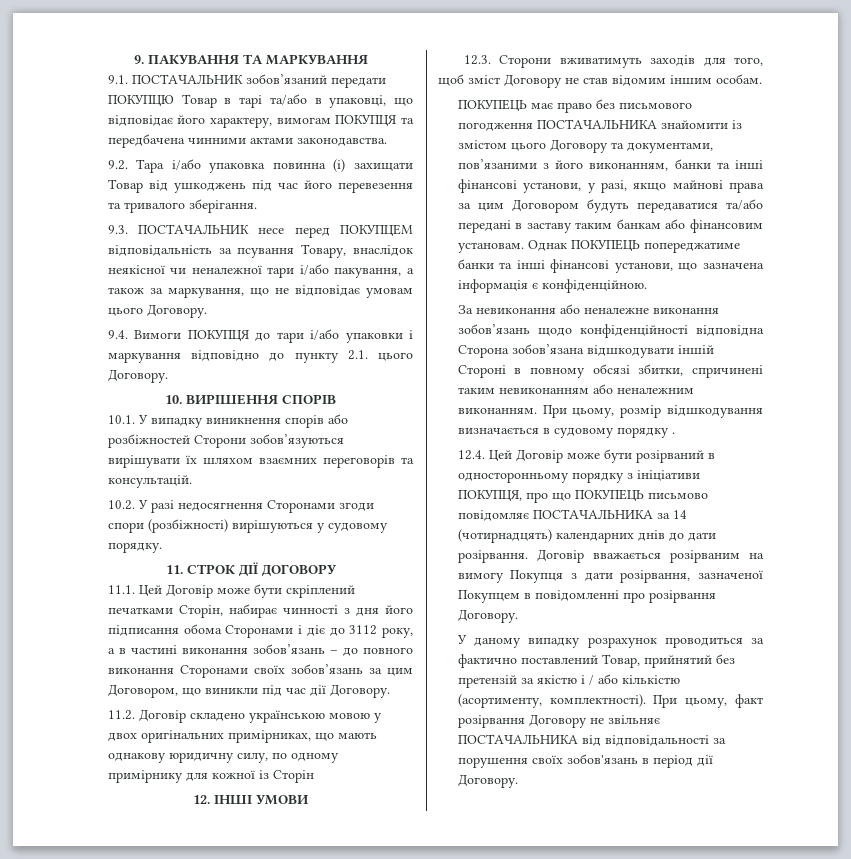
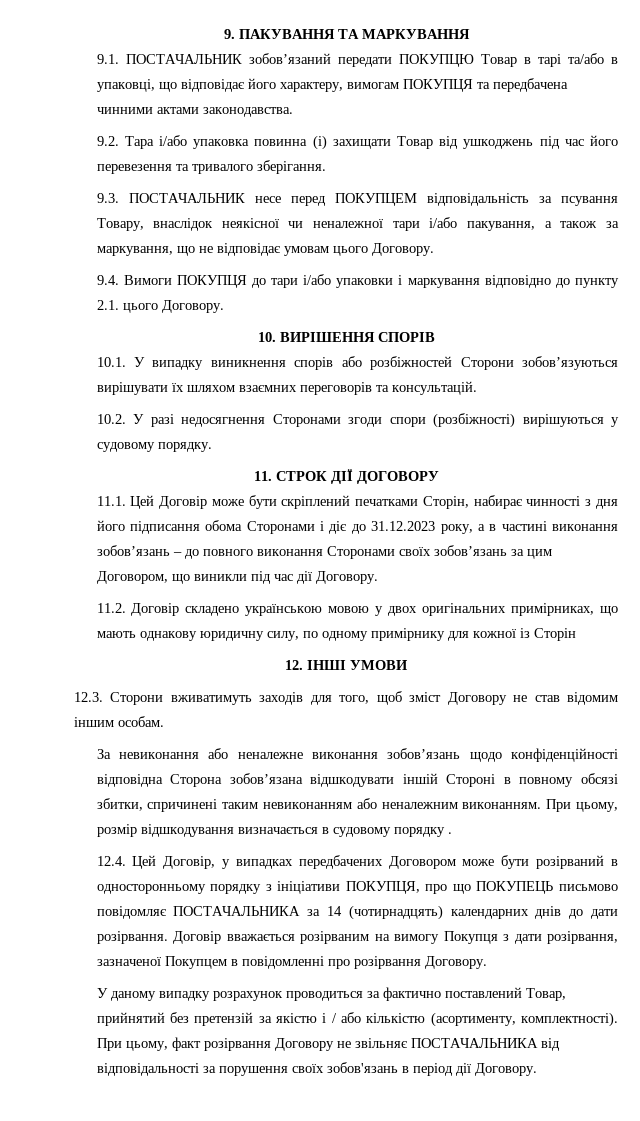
- 11.1. Цей Договір може бути скріплений печатками Сторін, набирає чинності з дня його підписання обома Сторонами і діє до 3112 року, а в частині виконання зобов’язань – до повного виконання Сторонами своїх зобов’язань за цим Договором, що виникли під час дії Договору.
+ 11.1. Цей Договір може бути скріплений печатками Сторін, набирає чинності з дня його підписання обома Сторонами і діє до 31.12.2023 року, а в частині виконання зобов’язань – до повного виконання Сторонами своїх зобов’язань за цим Договором, що виникли під час дії Договору.
- ПОКУПЕЦЬ має право без письмового погодження ПОСТАЧАЛЬНИКА знайомити із змістом цього Договору та документами, пов’язаними з його виконанням, банки та інші фінансові установи, у разі, якщо майнові права за цим Договором будуть передаватися та/або передані в заставу таким банкам або фінансовим установам. Однак ПОКУПЕЦЬ попереджатиме банки та інші фінансові установи, що зазначена інформація є конфіденційною.
- 12.4. Цей Договір може бути розірваний в односторонньому порядку з ініціативи ПОКУПЦЯ, про що ПОКУПЕЦЬ письмово повідомляє ПОСТАЧАЛЬНИКА за 14 (чотирнадцять) календарних днів до дати розірвання.
+ 12.4. Цей Договір, у випадках передбачених Договором може бути розірваний в односторонньому порядку з ініціативи ПОКУПЦЯ, про що ПОКУПЕЦЬ письмово повідомляє ПОСТАЧАЛЬНИКА за 14 (чотирнадцять) календарних днів до дати розірвання.

